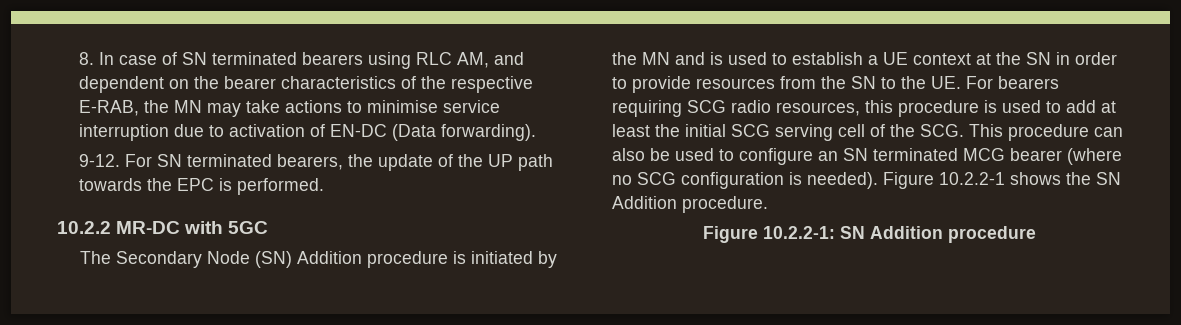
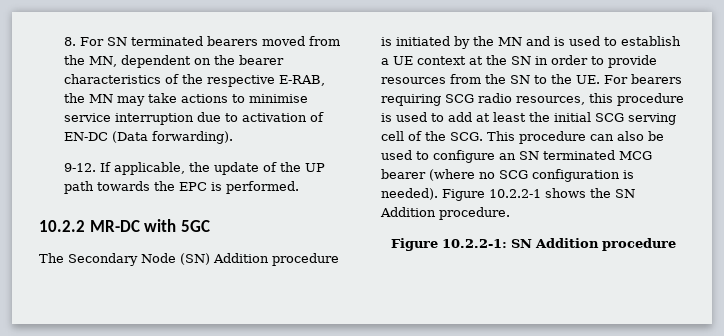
- 8. In case of SN terminated bearers using RLC AM, and dependent on the bearer characteristics of the respective E-RAB, the MN may take actions to minimise service interruption due to activation of EN-DC (Data forwarding).
+ 8. For SN terminated bearers moved from the MN, dependent on the bearer characteristics of the respective E-RAB, the MN may take actions to minimise service interruption due to activation of EN-DC (Data forwarding).
- For SN terminated bearers, the update of the UP path towards the EPC is performed.
+ If applicable, the update of the UP path towards the EPC is performed.

